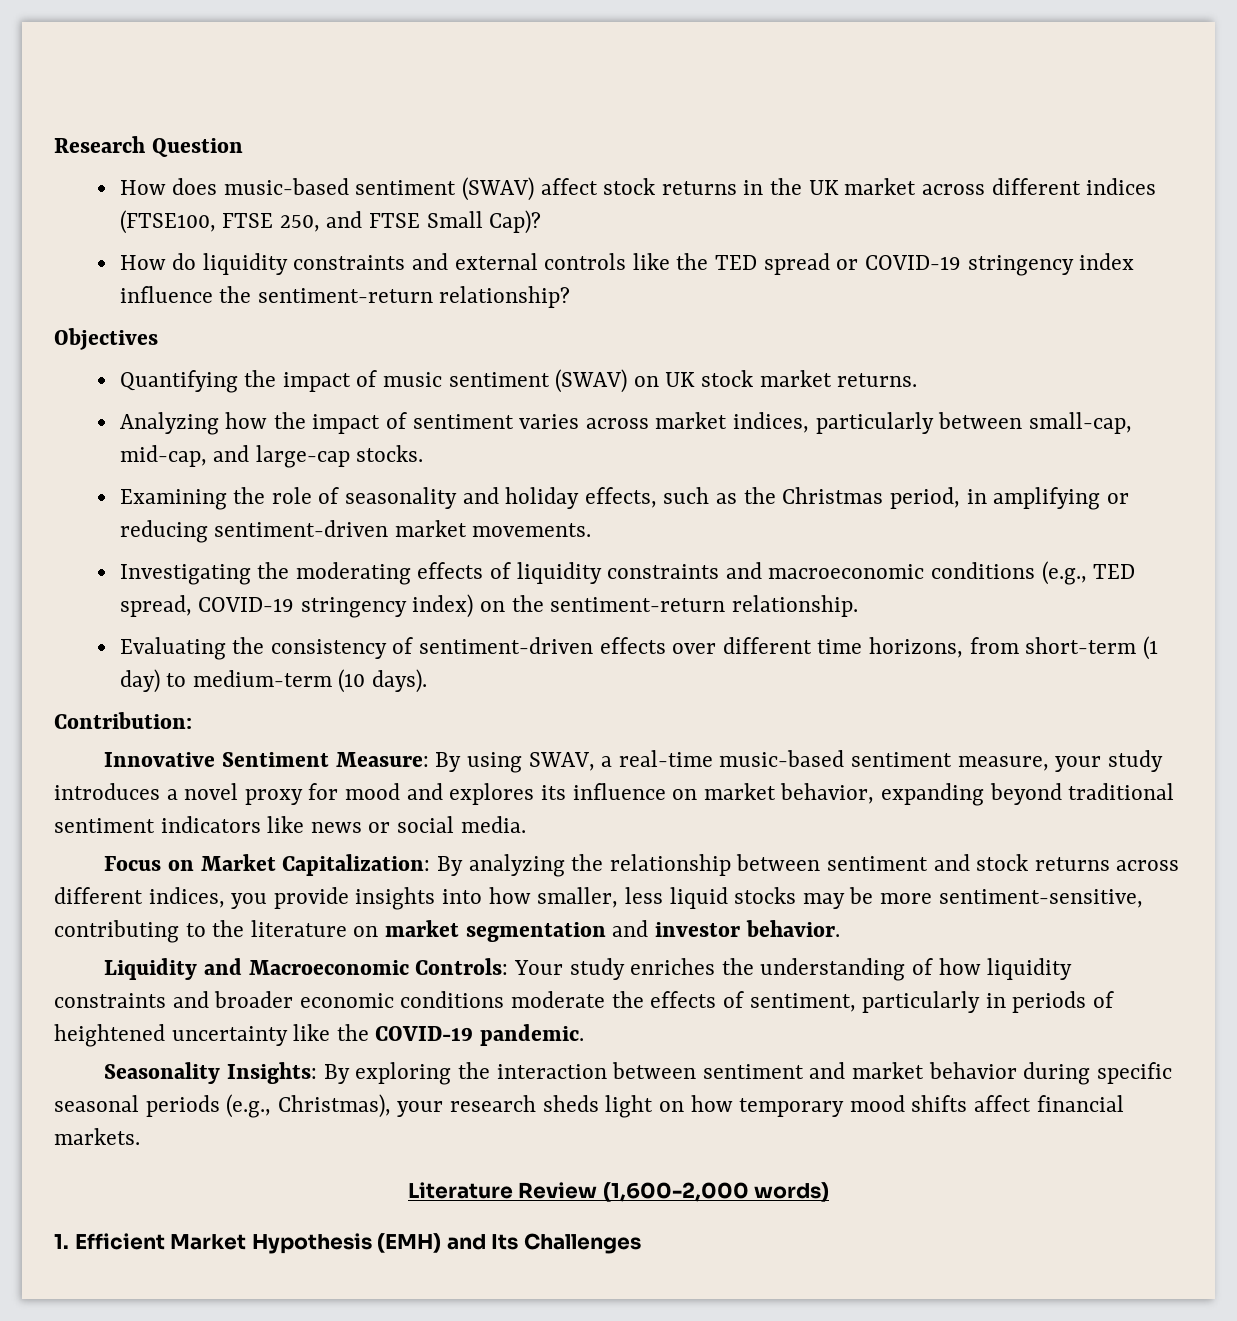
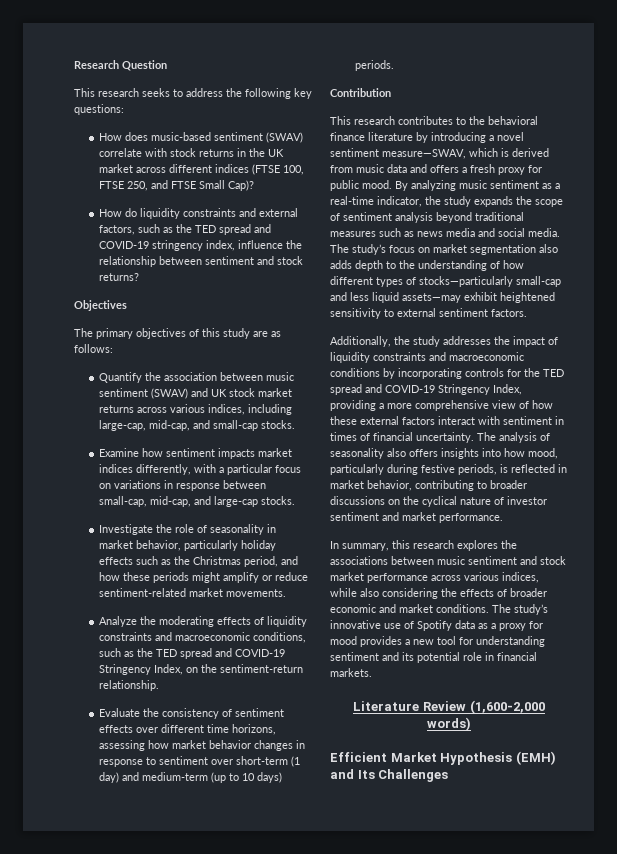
+ This research seeks to address the following key questions:
- How does music-based sentiment (SWAV) affect stock returns in the UK market across different indices (FTSE100, FTSE 250, and FTSE Small Cap)?
+ How does music-based sentiment (SWAV) correlate with stock returns in the UK market across different indices (FTSE 100, FTSE 250, and FTSE Small Cap)?
- How do liquidity constraints and external controls like the TED spread or COVID-19 stringency index influence the sentiment-return relationship?
+ How do liquidity constraints and external factors, such as the TED spread and COVID-19 stringency index, influence the relationship between sentiment and stock returns?
  Objectives
- Quantifying the impact of music sentiment (SWAV) on UK stock market returns.
- Analyzing how the impact of sentiment varies across market indices, particularly between small-cap, mid-cap, and large-cap stocks.
+ The primary objectives of this study are as follows:
+ Quantify the association between music sentiment (SWAV) and UK stock market returns across various indices, including large-cap, mid-cap, and small-cap stocks.
+ Examine how sentiment impacts market indices differently, with a particular focus on variations in response between small-cap, mid-cap, and large-cap stocks.
- Examining the role of seasonality and holiday effects, such as the Christmas period, in amplifying or reducing sentiment-driven market movements.
+ Investigate the role of seasonality in market behavior, particularly holiday effects such as the Christmas period, and how these periods might amplify or reduce sentiment-related market movements.
- Investigating the moderating effects of liquidity constraints and macroeconomic conditions (e.g., TED spread, COVID-19 stringency index) on the sentiment-return relationship.
+ Analyze the moderating effects of liquidity constraints and macroeconomic conditions, such as the TED spread and COVID-19 Stringency Index, on the sentiment-return relationship.
- Evaluating the consistency of sentiment-driven effects over different time horizons, from short-term (1 day) to medium-term (10 days).
- Contribution:
- Innovative Sentiment Measure: By using SWAV, a real-time music-based sentiment measure, your study introduces a novel proxy for mood and explores its influence on market behavior, expanding beyond traditional sentiment indicators like news or social media.
- Focus on Market Capitalization: By analyzing the relationship between sentiment and stock returns across different indices, you provide insights into how smaller, less liquid stocks may be more sentiment-sensitive, contributing to the literature on market segmentation and investor behavior.
- Liquidity and Macroeconomic Controls: Your study enriches the understanding of how liquidity constraints and broader economic conditions moderate the effects of sentiment, particularly in periods of heightened uncertainty like the COVID-19 pandemic.
- Seasonality Insights: By exploring the interaction between sentiment and market behavior during specific seasonal periods (e.g., Christmas), your research sheds light on how temporary mood shifts affect financial markets.
+ Evaluate the consistency of sentiment effects over different time horizons, assessing how market behavior changes in response to sentiment over short-term (1 day) and medium-term (up to 10 days) periods.
+ Contribution
+ This research contributes to the behavioral finance literature by introducing a novel sentiment measure—SWAV, which is derived from music data and offers a fresh proxy for public mood. By analyzing music sentiment as a real-time indicator, the study expands the scope of sentiment analysis beyond traditional measures such as news media and social media. The study’s focus on market segmentation also adds depth to the understanding of how different types of stocks—particularly small-cap and less liquid assets—may exhibit heightened sensitivity to external sentiment factors.
+ Additionally, the study addresses the impact of liquidity constraints and macroeconomic conditions by incorporating controls for the TED spread and COVID-19 Stringency Index, providing a more comprehensive view of how these external factors interact with sentiment in times of financial uncertainty. The analysis of seasonality also offers insights into how mood, particularly during festive periods, is reflected in market behavior, contributing to broader discussions on the cyclical nature of investor sentiment and market performance.
+ In summary, this research explores the associations between music sentiment and stock market performance across various indices, while also considering the effects of broader economic and market conditions. The study’s innovative use of Spotify data as a proxy for mood provides a new tool for understanding sentiment and its potential role in financial markets.
- 1. Efficient Market Hypothesis (EMH) and Its Challenges
+ Efficient Market Hypothesis (EMH) and Its Challenges

